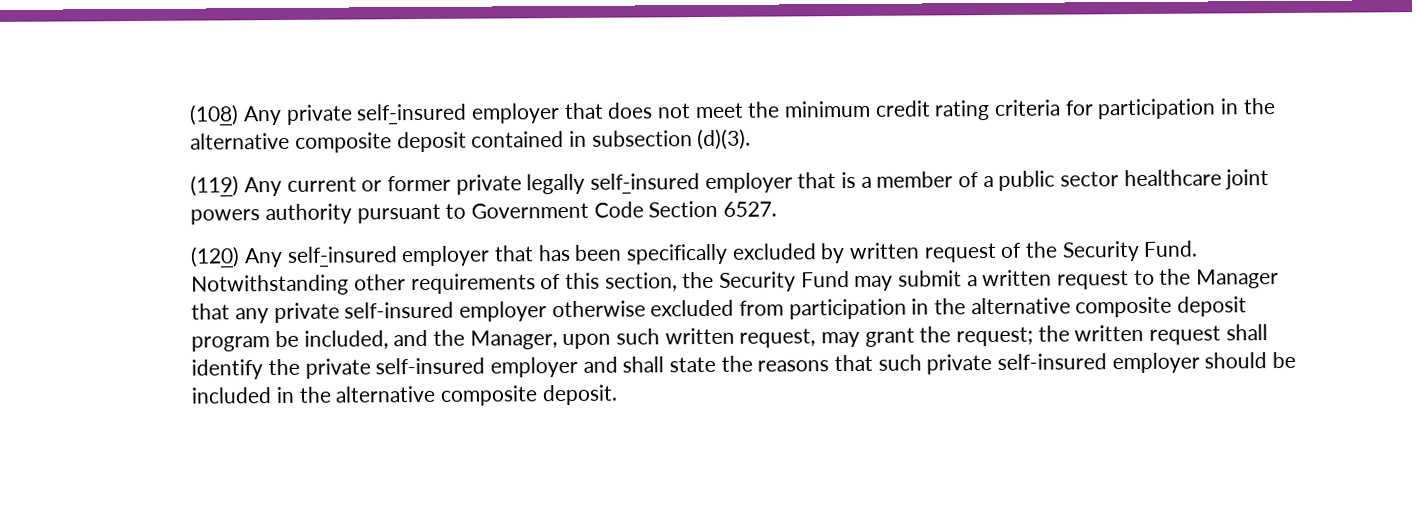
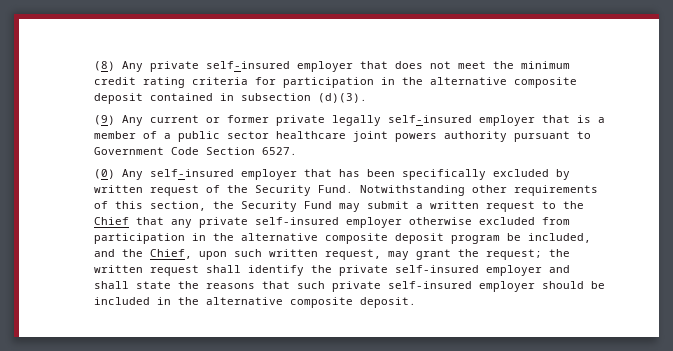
- (108) Any private self-insured employer that does not meet the minimum credit rating criteria for participation in the alternative composite deposit contained in subsection (d)(3).
+ (8) Any private self-insured employer that does not meet the minimum credit rating criteria for participation in the alternative composite deposit contained in subsection (d)(3).
- (119) Any current or former private legally self-insured employer that is a member of a public sector healthcare joint powers authority pursuant to Government Code Section 6527.
+ (9) Any current or former private legally self-insured employer that is a member of a public sector healthcare joint powers authority pursuant to Government Code Section 6527.
- (120) Any self-insured employer that has been specifically excluded by written request of the Security Fund.
+ (0) Any self-insured employer that has been specifically excluded by written request of the Security Fund.
- Notwithstanding other requirements of this section, the Security Fund may submit a written request to the Manager that any private self-insured employer otherwise excluded from participation in the alternative composite deposit program be included, and the Manager, upon such written request, may grant the request;
+ Notwithstanding other requirements of this section, the Security Fund may submit a written request to the Chief that any private self-insured employer otherwise excluded from participation in the alternative composite deposit program be included, and the Chief, upon such written request, may grant the request;

